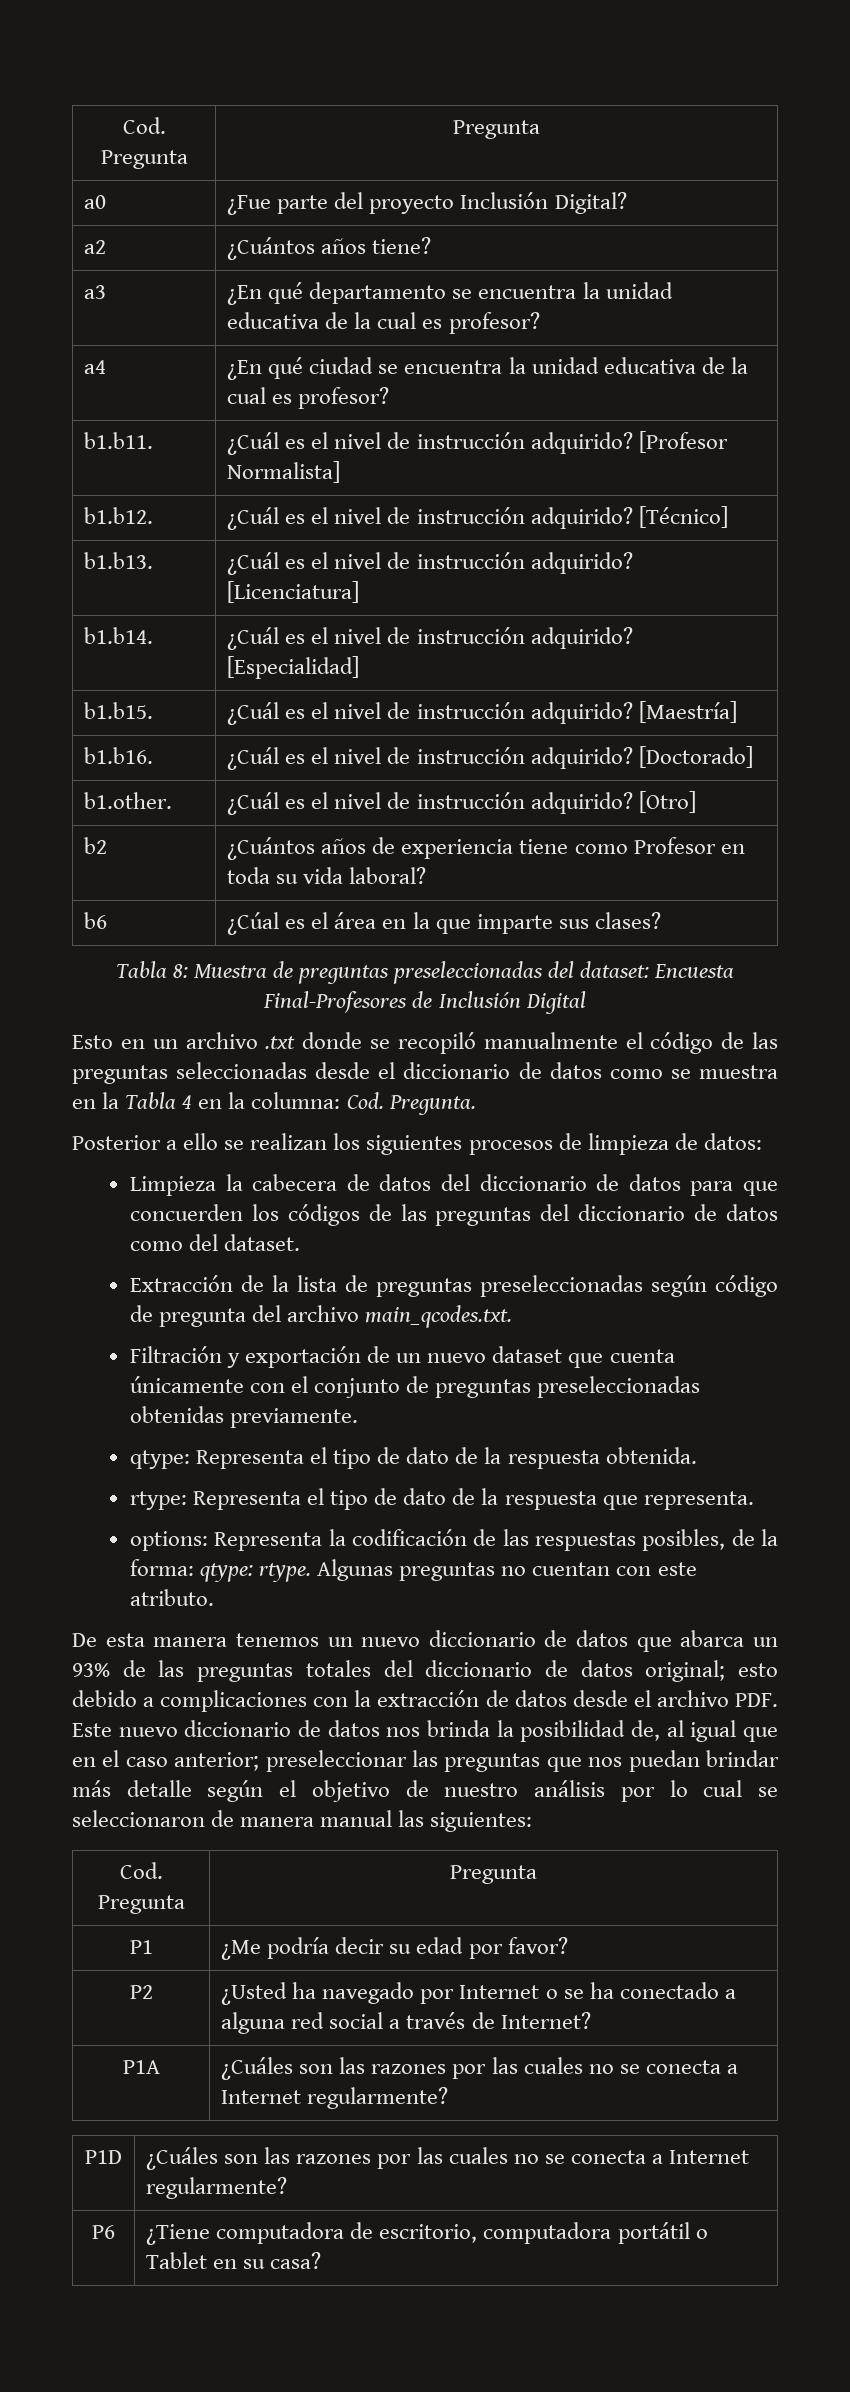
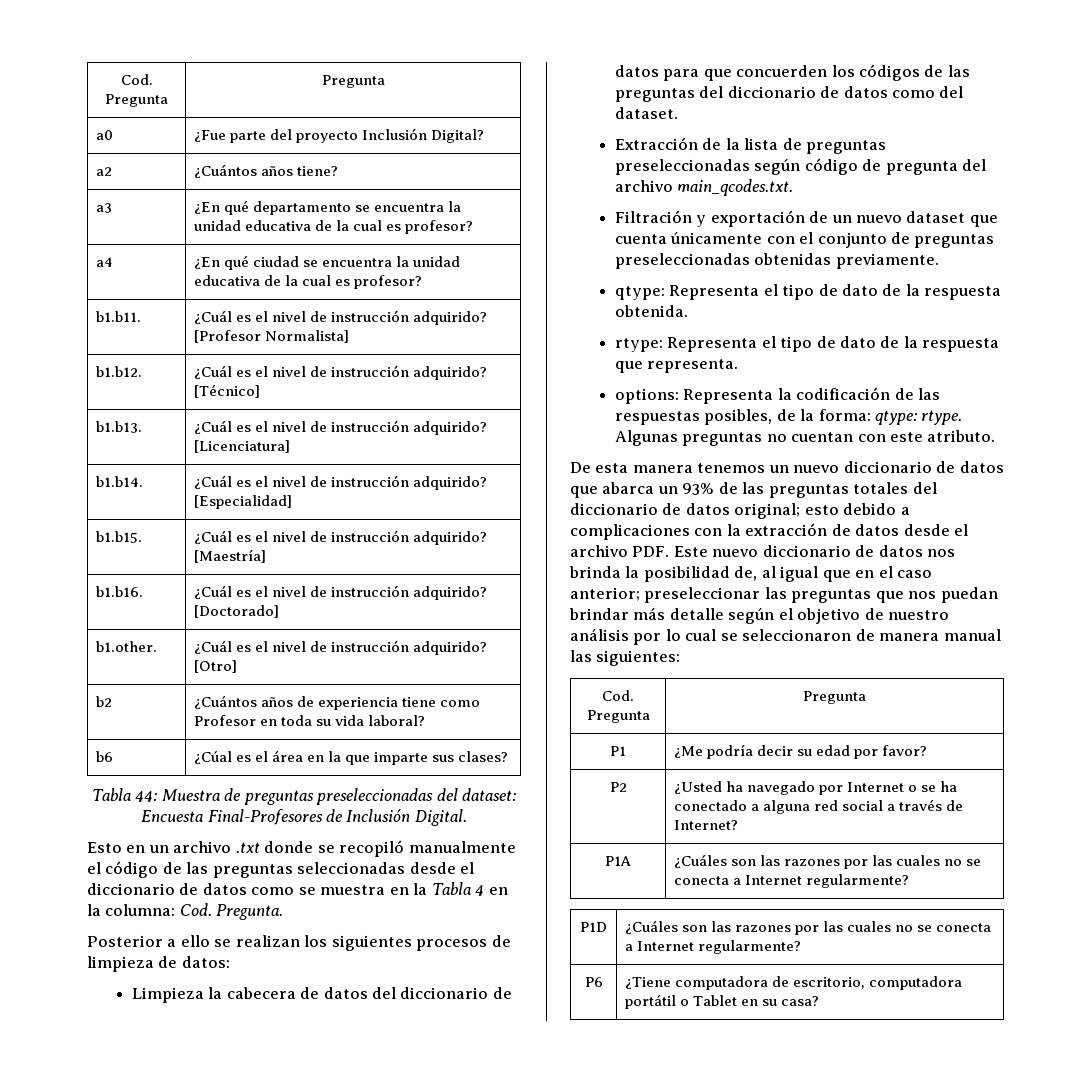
- Tabla 8: Muestra de preguntas preseleccionadas del dataset: Encuesta Final-Profesores de Inclusión Digital
+ Tabla 44: Muestra de preguntas preseleccionadas del dataset: Encuesta Final-Profesores de Inclusión Digital.

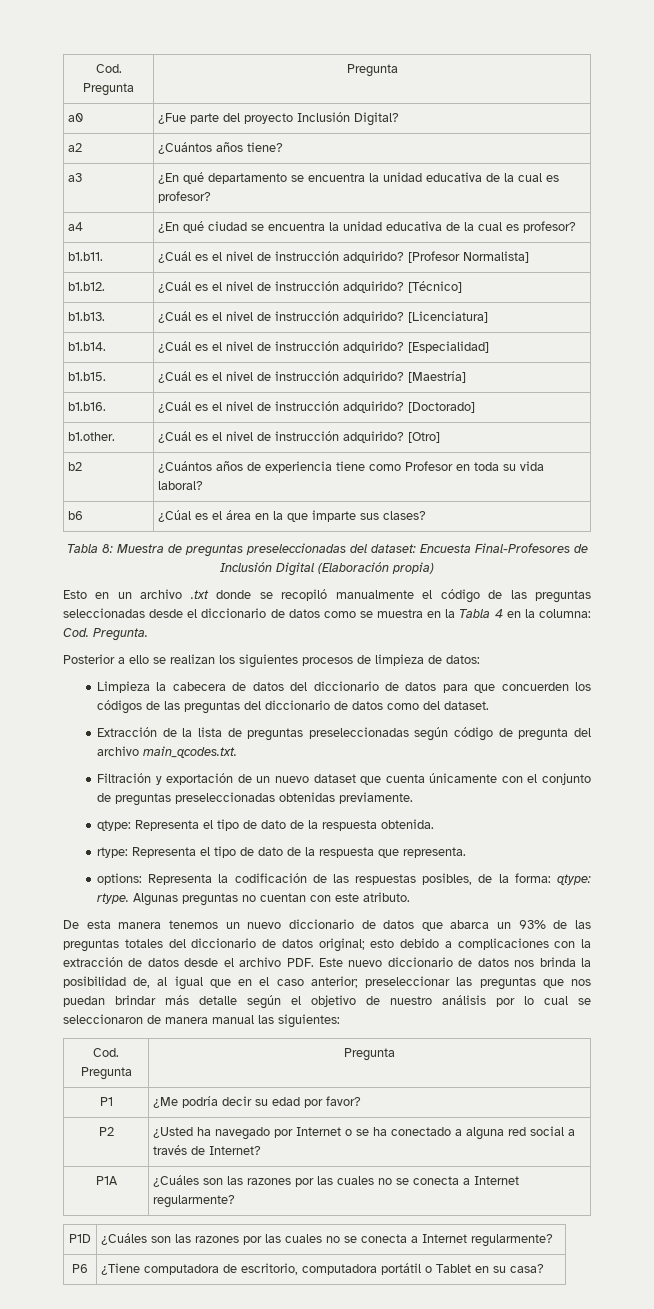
- Tabla 44: Muestra de preguntas preseleccionadas del dataset: Encuesta Final-Profesores de Inclusión Digital.
+ Tabla 8: Muestra de preguntas preseleccionadas del dataset: Encuesta Final-Profesores de Inclusión Digital (Elaboración propia)

